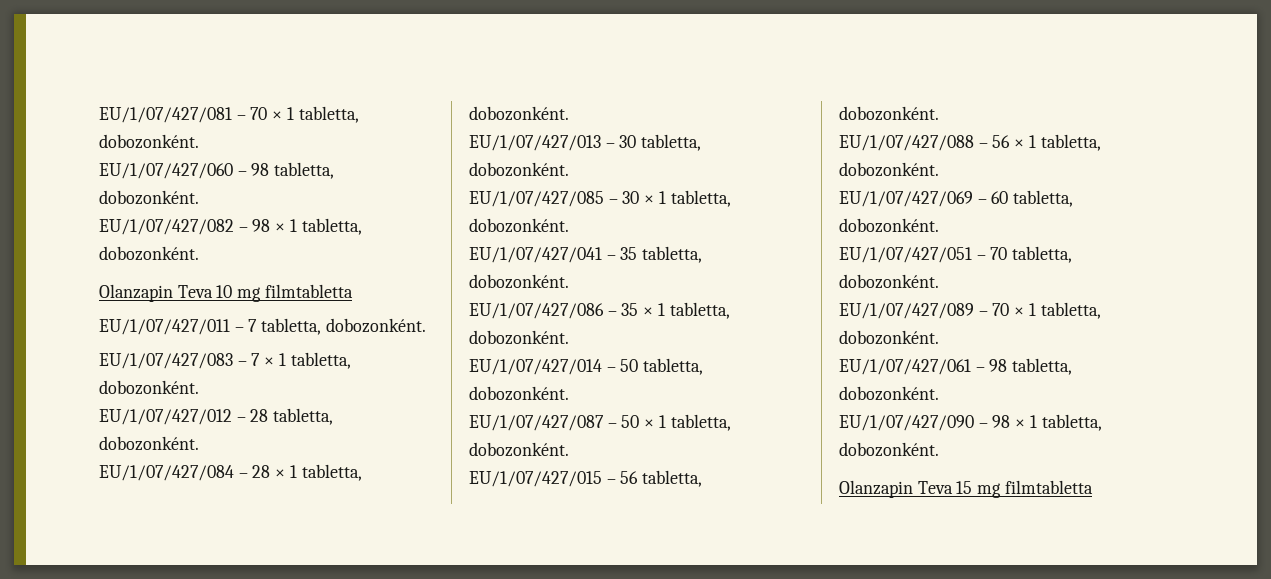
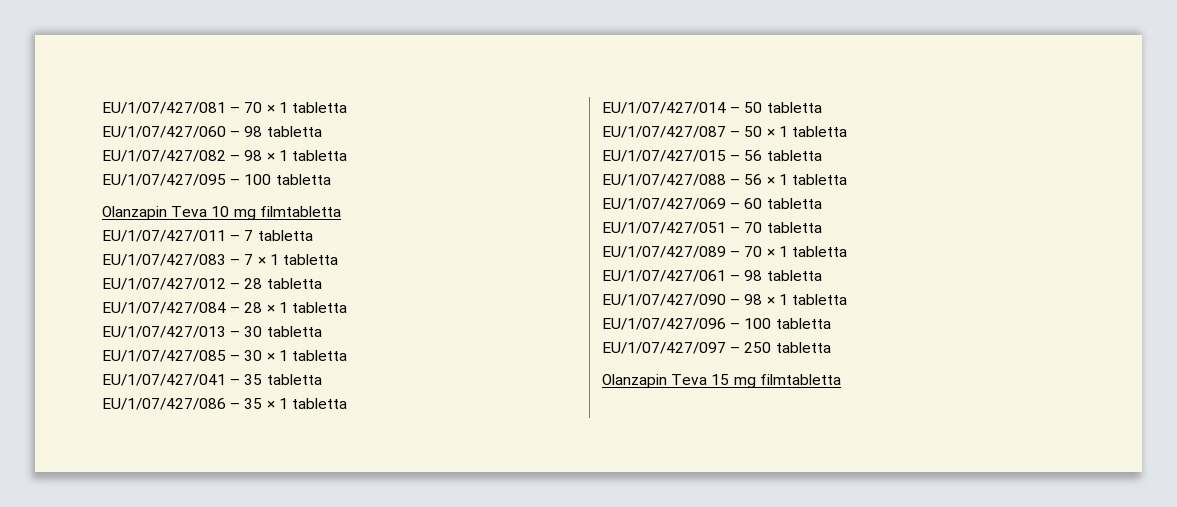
- EU/1/07/427/081 – 70 × 1 tabletta, dobozonként.
+ EU/1/07/427/081 – 70 × 1 tabletta
- EU/1/07/427/060 – 98 tabletta, dobozonként.
+ EU/1/07/427/060 – 98 tabletta
- EU/1/07/427/082 – 98 × 1 tabletta, dobozonként.
+ EU/1/07/427/082 – 98 × 1 tabletta
+ EU/1/07/427/095 – 100 tabletta
- EU/1/07/427/011 – 7 tabletta, dobozonként.
+ EU/1/07/427/011 – 7 tabletta
- EU/1/07/427/083 – 7 × 1 tabletta, dobozonként.
+ EU/1/07/427/083 – 7 × 1 tabletta
- EU/1/07/427/012 – 28 tabletta, dobozonként.
+ EU/1/07/427/012 – 28 tabletta
- EU/1/07/427/084 – 28 × 1 tabletta, dobozonként.
+ EU/1/07/427/084 – 28 × 1 tabletta
- EU/1/07/427/013 – 30 tabletta, dobozonként.
+ EU/1/07/427/013 – 30 tabletta
- EU/1/07/427/085 – 30 × 1 tabletta, dobozonként.
+ EU/1/07/427/085 – 30 × 1 tabletta
- EU/1/07/427/041 – 35 tabletta, dobozonként.
+ EU/1/07/427/041 – 35 tabletta
- EU/1/07/427/086 – 35 × 1 tabletta, dobozonként.
+ EU/1/07/427/086 – 35 × 1 tabletta
- EU/1/07/427/014 – 50 tabletta, dobozonként.
+ EU/1/07/427/014 – 50 tabletta
- EU/1/07/427/087 – 50 × 1 tabletta, dobozonként.
+ EU/1/07/427/087 – 50 × 1 tabletta
- EU/1/07/427/015 – 56 tabletta, dobozonként.
+ EU/1/07/427/015 – 56 tabletta
- EU/1/07/427/088 – 56 × 1 tabletta, dobozonként.
+ EU/1/07/427/088 – 56 × 1 tabletta
- EU/1/07/427/069 – 60 tabletta, dobozonként.
+ EU/1/07/427/069 – 60 tabletta
- EU/1/07/427/051 – 70 tabletta, dobozonként.
+ EU/1/07/427/051 – 70 tabletta
- EU/1/07/427/089 – 70 × 1 tabletta, dobozonként.
+ EU/1/07/427/089 – 70 × 1 tabletta
- EU/1/07/427/061 – 98 tabletta, dobozonként.
+ EU/1/07/427/061 – 98 tabletta
- EU/1/07/427/090 – 98 × 1 tabletta, dobozonként.
+ EU/1/07/427/090 – 98 × 1 tabletta
+ EU/1/07/427/096 – 100 tabletta
+ EU/1/07/427/097 – 250 tabletta

